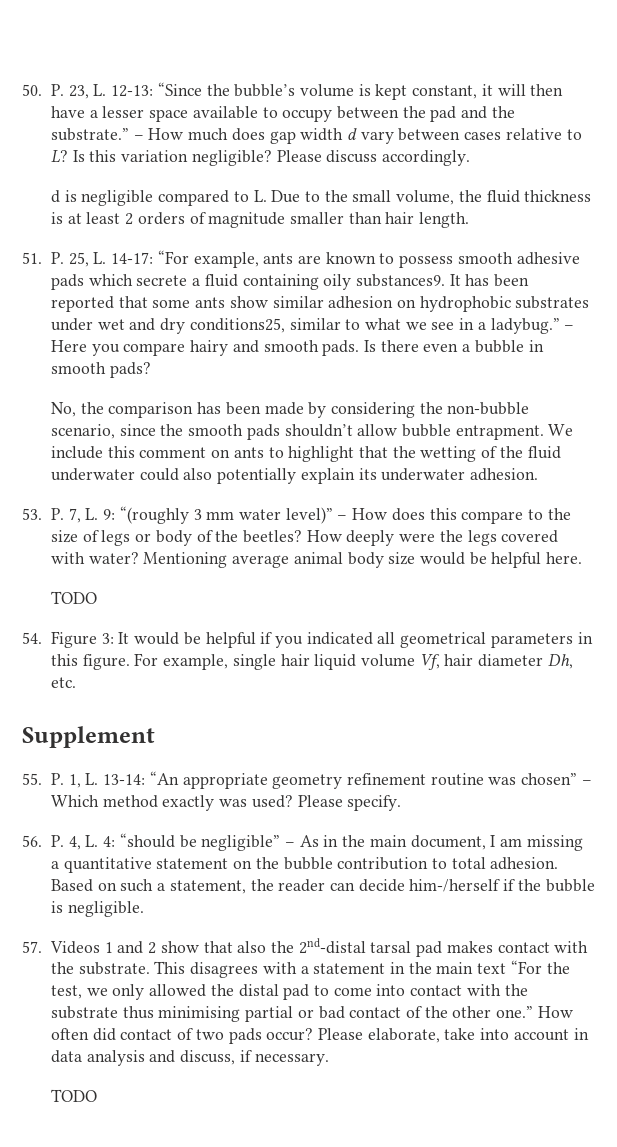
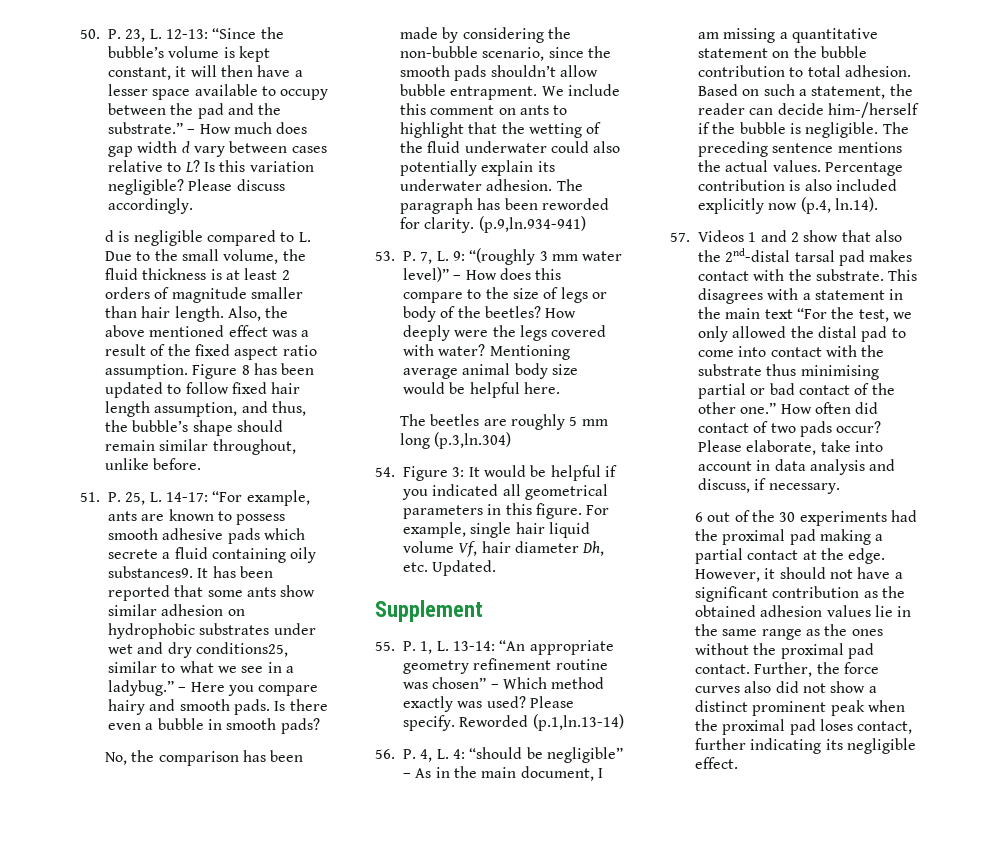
+ Also, the above mentioned effect was a result of the fixed aspect ratio assumption. Figure 8 has been updated to follow fixed hair length assumption, and thus, the bubble’s shape should remain similar throughout, unlike before.
+ The paragraph has been reworded for clarity. (p.9,ln.934-941)
  Mentioning average animal body size would be helpful here.
- TODO
+ The beetles are roughly 5 mm long (p.3,ln.304)
- For example, single hair liquid volume Vf, hair diameter Dh, etc.
+ For example, single hair liquid volume Vf, hair diameter Dh, etc. Updated.
+ Reworded (p.1,ln.13-14)
+ The preceding sentence mentions the actual values. Percentage contribution is also included explicitly now (p.4, ln.14).
  Please elaborate, take into account in data analysis and discuss, if necessary.
- TODO
+ 6 out of the 30 experiments had the proximal pad making a partial contact at the edge. However, it should not have a significant contribution as the obtained adhesion values lie in the same range as the ones without the proximal pad contact. Further, the force curves also did not show a distinct prominent peak when the proximal pad loses contact, further indicating its negligible effect.

